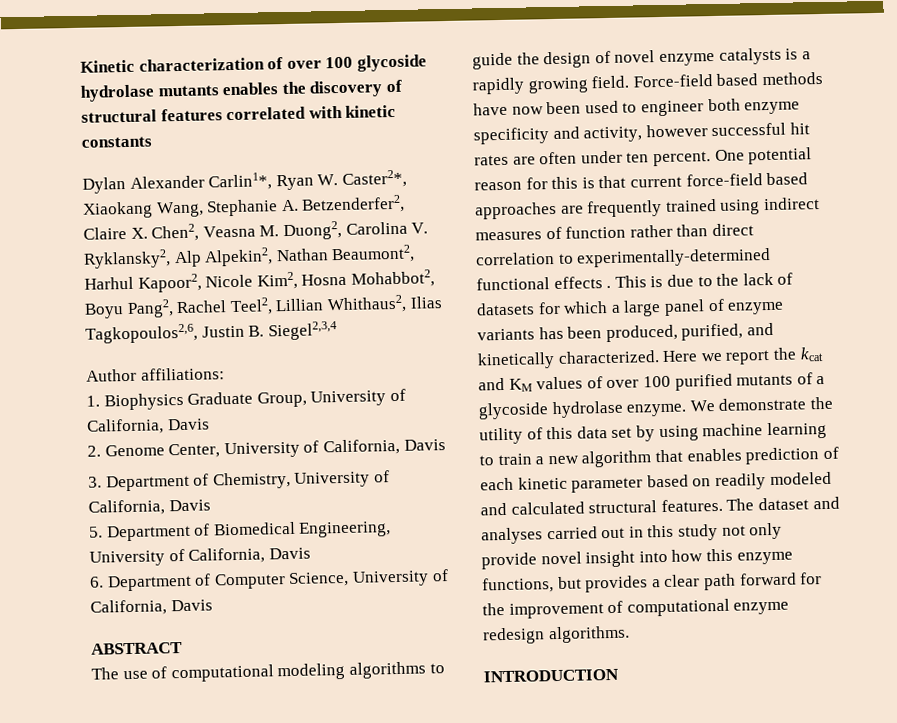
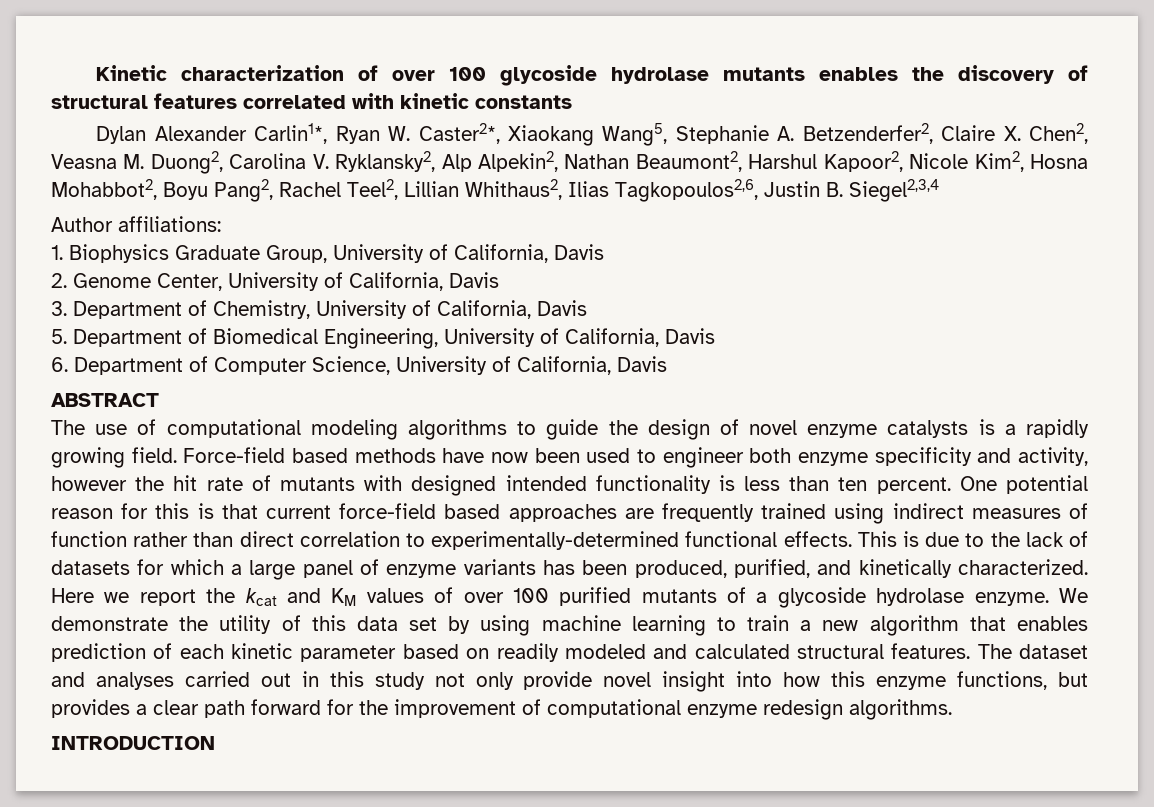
- Dylan Alexander Carlin1*, Ryan W. Caster2*, Xiaokang Wang, Stephanie A. Betzenderfer2, Claire X. Chen2, Veasna M. Duong2, Carolina V. Ryklansky2, Alp Alpekin2, Nathan Beaumont2, Harhul Kapoor2, Nicole Kim2, Hosna Mohabbot2, Boyu Pang2, Rachel Teel2, Lillian Whithaus2, Ilias Tagkopoulos2,6, Justin B. Siegel2,3,4
+ Dylan Alexander Carlin1*, Ryan W. Caster2*, Xiaokang Wang5, Stephanie A. Betzenderfer2, Claire X. Chen2, Veasna M. Duong2, Carolina V. Ryklansky2, Alp Alpekin2, Nathan Beaumont2, Harshul Kapoor2, Nicole Kim2, Hosna Mohabbot2, Boyu Pang2, Rachel Teel2, Lillian Whithaus2, Ilias Tagkopoulos2,6, Justin B. Siegel2,3,4
- Force-field based methods have now been used to engineer both enzyme specificity and activity, however successful hit rates are often under ten percent.
+ Force-field based methods have now been used to engineer both enzyme specificity and activity, however the hit rate of mutants with designed intended functionality is less than ten percent.
- One potential reason for this is that current force-field based approaches are frequently trained using indirect measures of function rather than direct correlation to experimentally-determined functional effects .
+ One potential reason for this is that current force-field based approaches are frequently trained using indirect measures of function rather than direct correlation to experimentally-determined functional effects.

